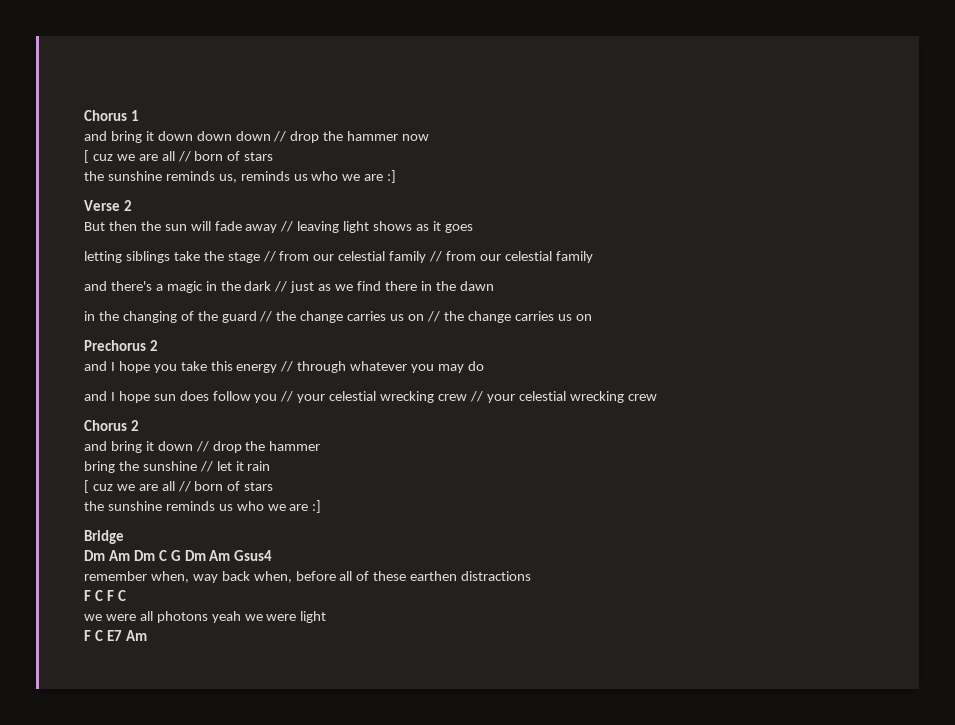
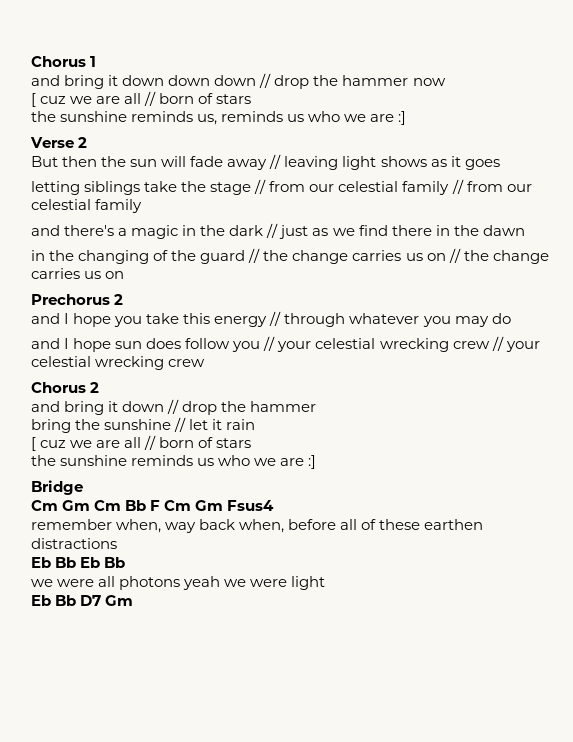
- Dm Am Dm C G Dm Am Gsus4
+ Cm Gm Cm Bb F Cm Gm Fsus4
- F C F C
+ Eb Bb Eb Bb
- F C E7 Am
+ Eb Bb D7 Gm

